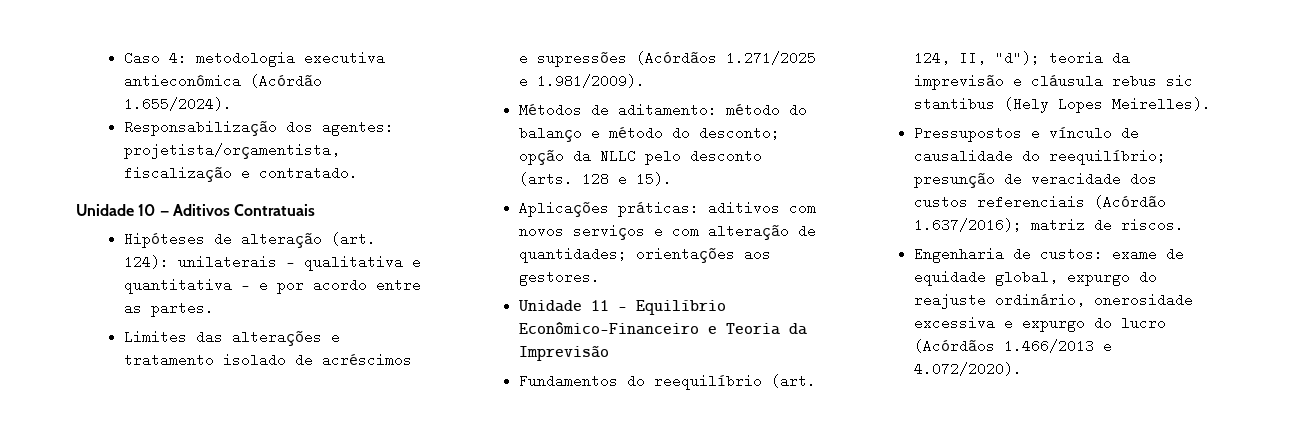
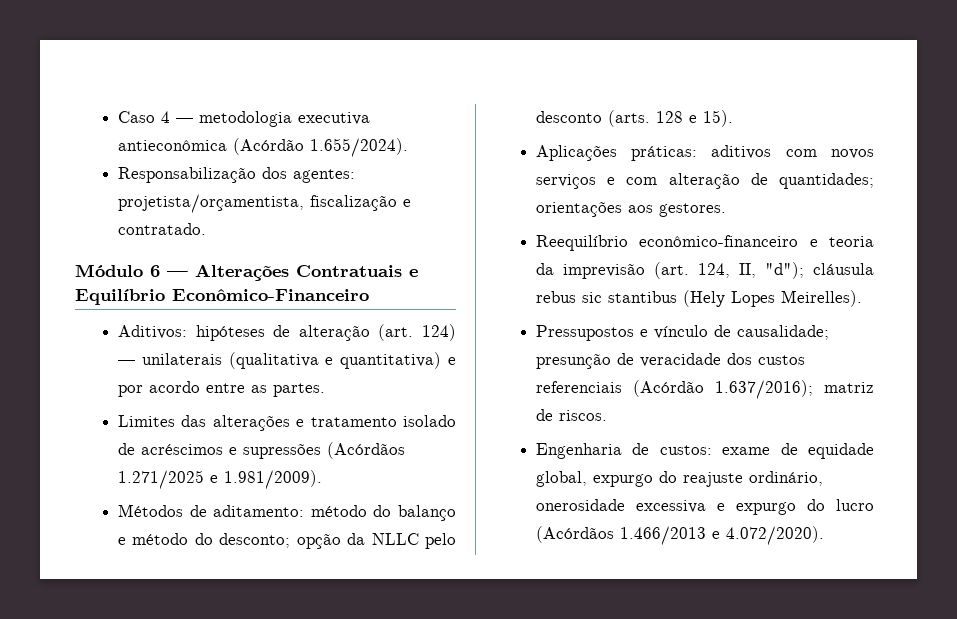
- Caso 4: metodologia executiva antieconômica (Acórdão 1.655/2024).
+ Caso 4 — metodologia executiva antieconômica (Acórdão 1.655/2024).
- Unidade 10 — Aditivos Contratuais
- Hipóteses de alteração (art. 124): unilaterais — qualitativa e quantitativa — e por acordo entre as partes.
+ Módulo 6 — Alterações Contratuais e Equilíbrio Econômico-Financeiro
+ Aditivos: hipóteses de alteração (art. 124) — unilaterais (qualitativa e quantitativa) e por acordo entre as partes.
- Unidade 11 — Equilíbrio Econômico-Financeiro e Teoria da Imprevisão
- Fundamentos do reequilíbrio (art. 124, II, "d"); teoria da imprevisão e cláusula rebus sic stantibus (Hely Lopes Meirelles).
+ Reequilíbrio econômico-financeiro e teoria da imprevisão (art. 124, II, "d"); cláusula rebus sic stantibus (Hely Lopes Meirelles).
- Pressupostos e vínculo de causalidade do reequilíbrio; presunção de veracidade dos custos referenciais (Acórdão 1.637/2016); matriz de riscos.
+ Pressupostos e vínculo de causalidade; presunção de veracidade dos custos referenciais (Acórdão 1.637/2016); matriz de riscos.

